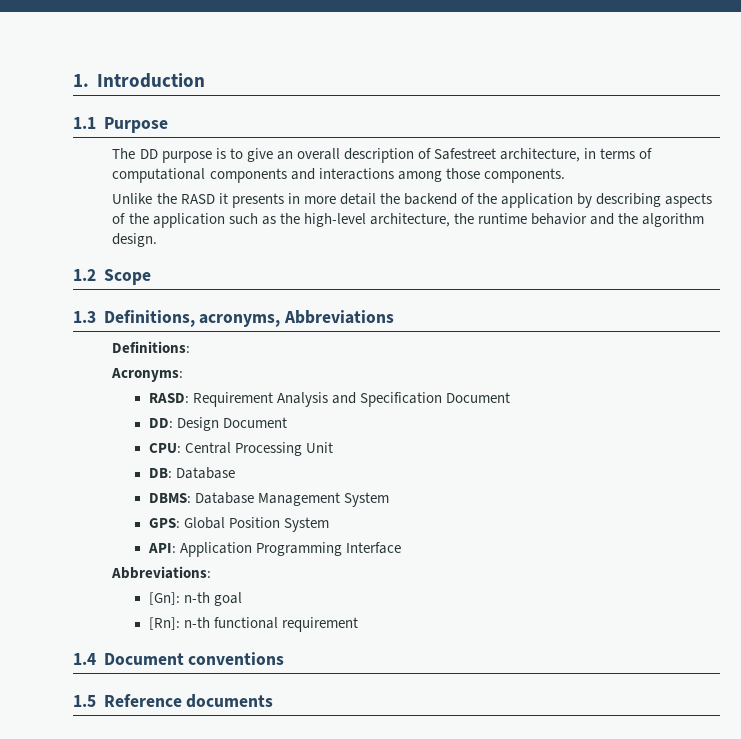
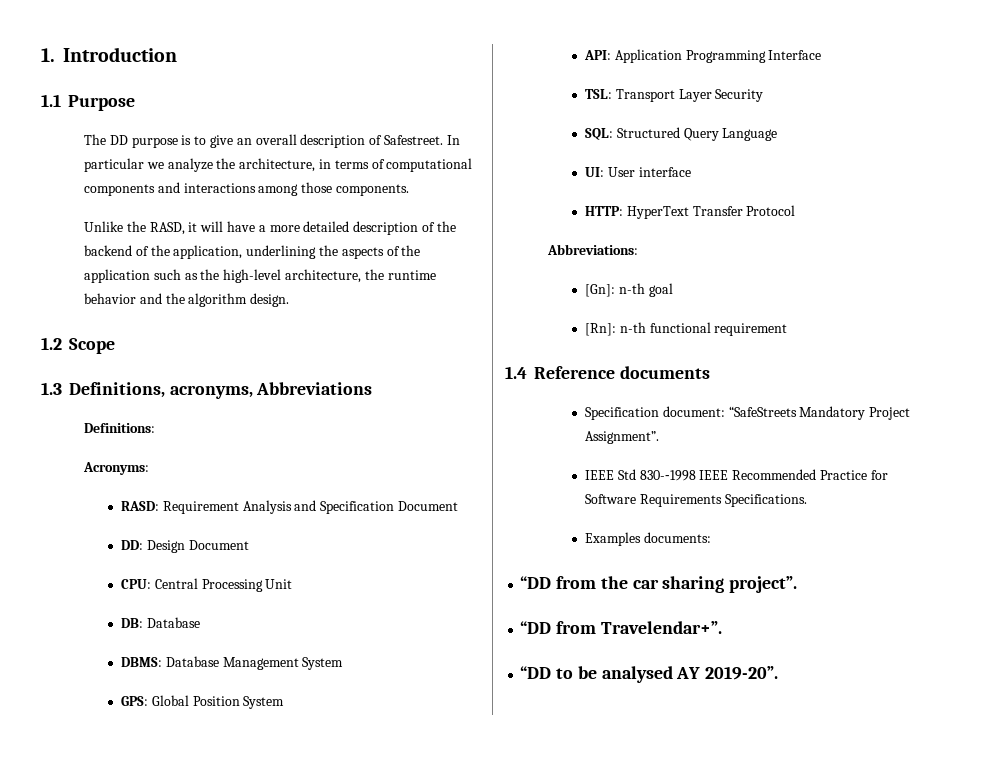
- The DD purpose is to give an overall description of Safestreet architecture, in terms of computational components and interactions among those components.
+ The DD purpose is to give an overall description of Safestreet. In particular we analyze the architecture, in terms of computational components and interactions among those components.
- Unlike the RASD it presents in more detail the backend of the application by describing aspects of the application such as the high-level architecture, the runtime behavior and the algorithm design.
+ Unlike the RASD, it will have a more detailed description of the backend of the application, underlining the aspects of the application such as the high-level architecture, the runtime behavior and the algorithm design.
+ TSL: Transport Layer Security
+ SQL: Structured Query Language
+ UI: User interface
+ HTTP: HyperText Transfer Protocol
- 1.4 Document conventions
- 1.5 Reference documents
+ 1.4 Reference documents
+ Specification document: “SafeStreets Mandatory Project Assignment”.
+ IEEE Std 830-‐1998 IEEE Recommended Practice for Software Requirements Specifications.
+ Examples documents:
+ “DD from the car sharing project”.
+ “DD from Travelendar+”.
+ “DD to be analysed AY 2019-20”.

